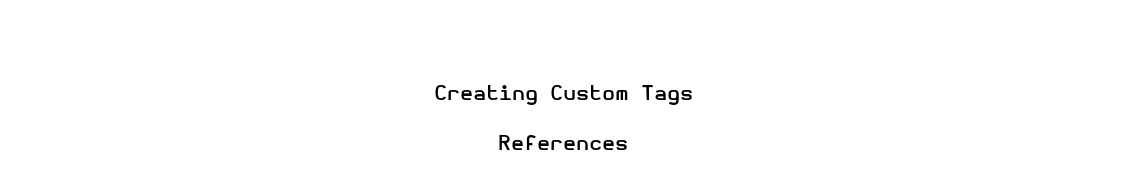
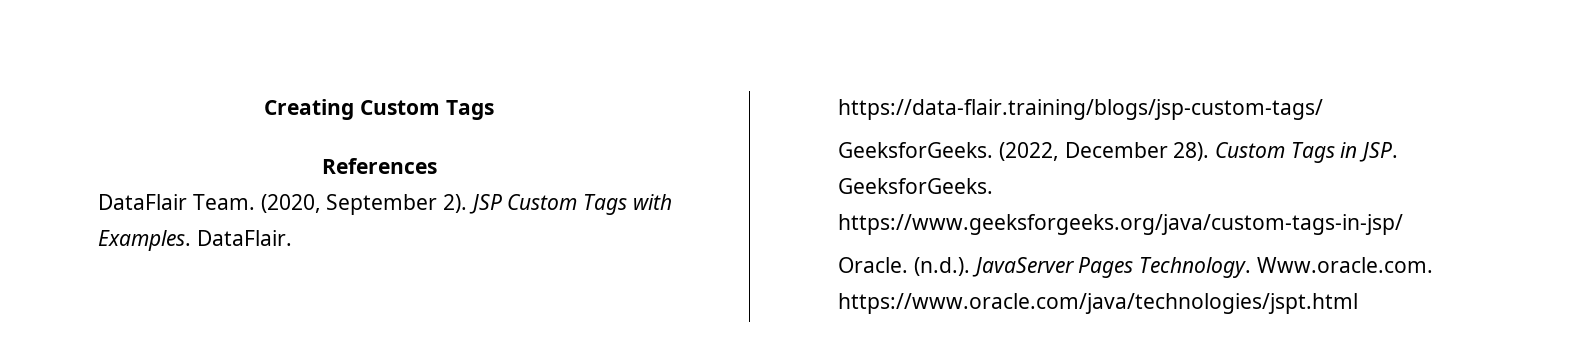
+ DataFlair Team. (2020, September 2). JSP Custom Tags with Examples. DataFlair. https://data-flair.training/blogs/jsp-custom-tags/
+ GeeksforGeeks. (2022, December 28). Custom Tags in JSP. GeeksforGeeks. https://www.geeksforgeeks.org/java/custom-tags-in-jsp/
+ Oracle. (n.d.). JavaServer Pages Technology. Www.oracle.com. https://www.oracle.com/java/technologies/jspt.html

